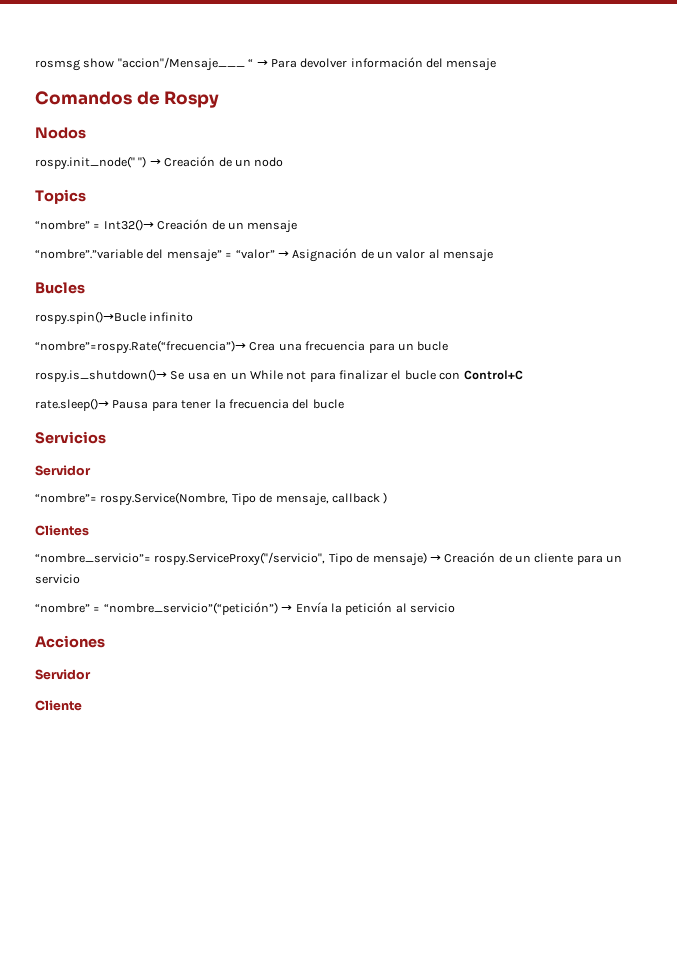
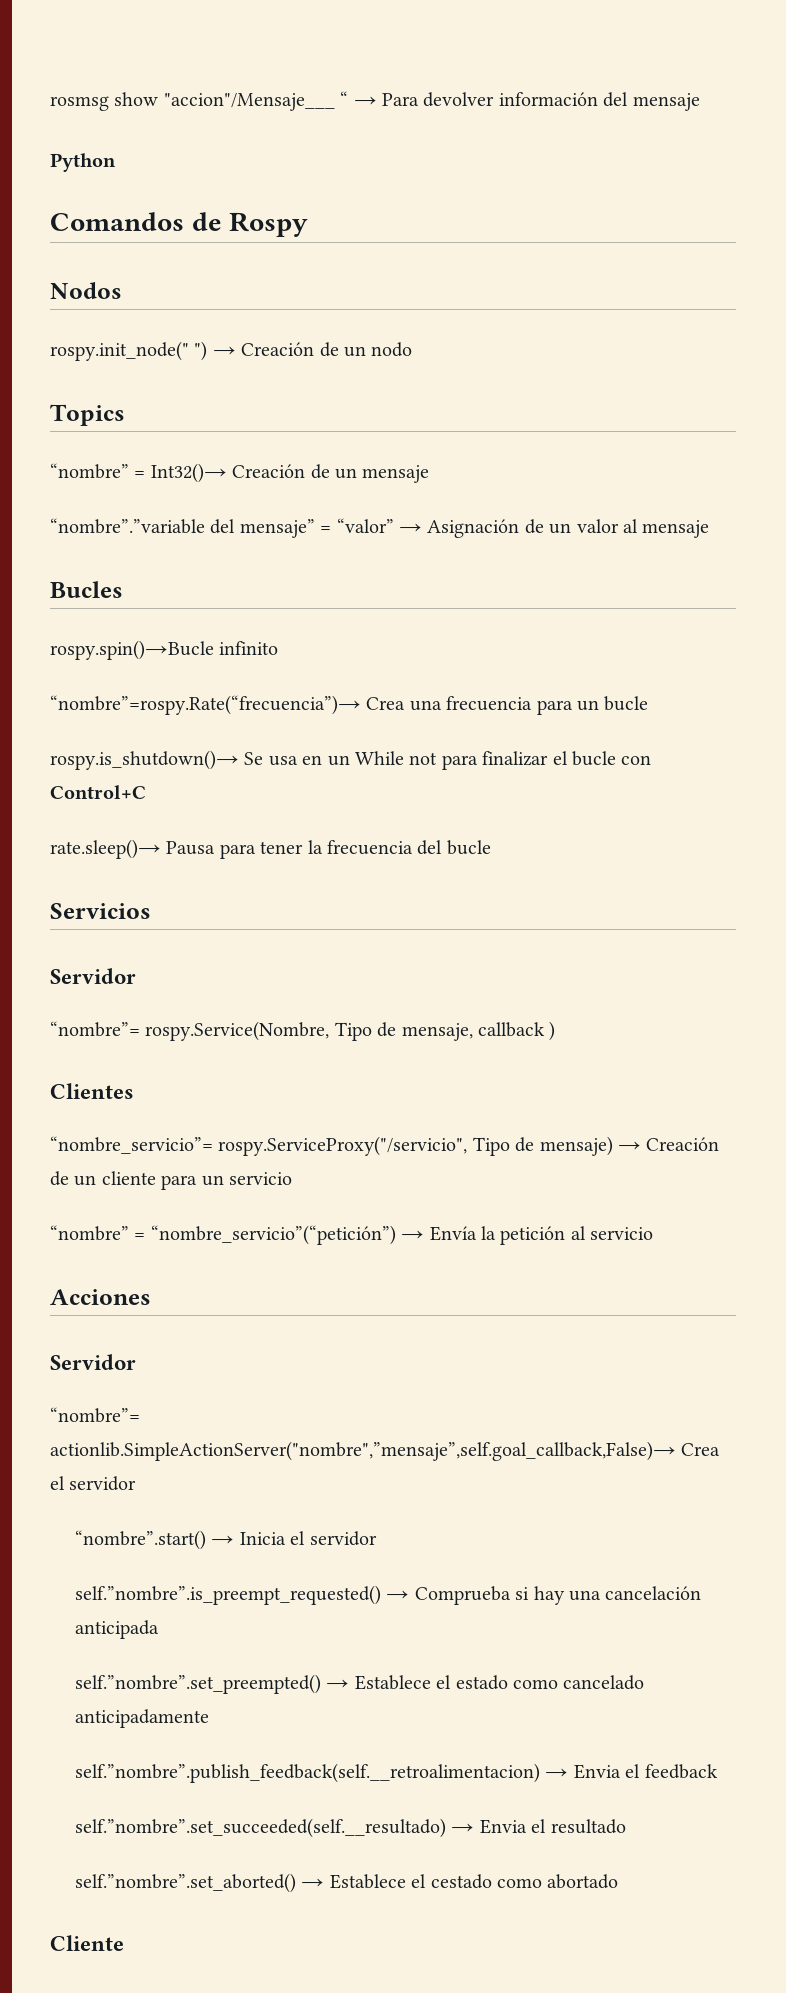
+ Python
+ “nombre”= actionlib.SimpleActionServer("nombre",”mensaje”,self.goal_callback,False)→ Crea el servidor
+ “nombre”.start() → Inicia el servidor
+ self.”nombre”.is_preempt_requested() → Comprueba si hay una cancelación anticipada
+ self.”nombre”.set_preempted() → Establece el estado como cancelado anticipadamente
+ self.”nombre”.publish_feedback(self.__retroalimentacion) → Envia el feedback
+ self.”nombre”.set_succeeded(self.__resultado) → Envia el resultado
+ self.”nombre”.set_aborted() → Establece el cestado como abortado

